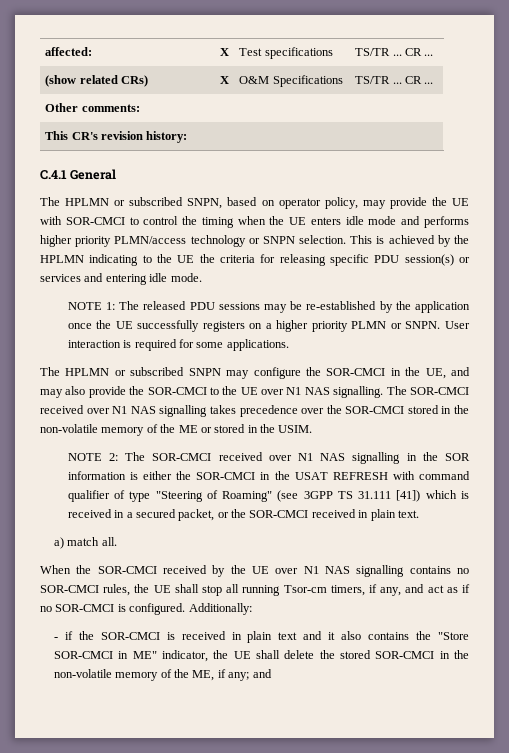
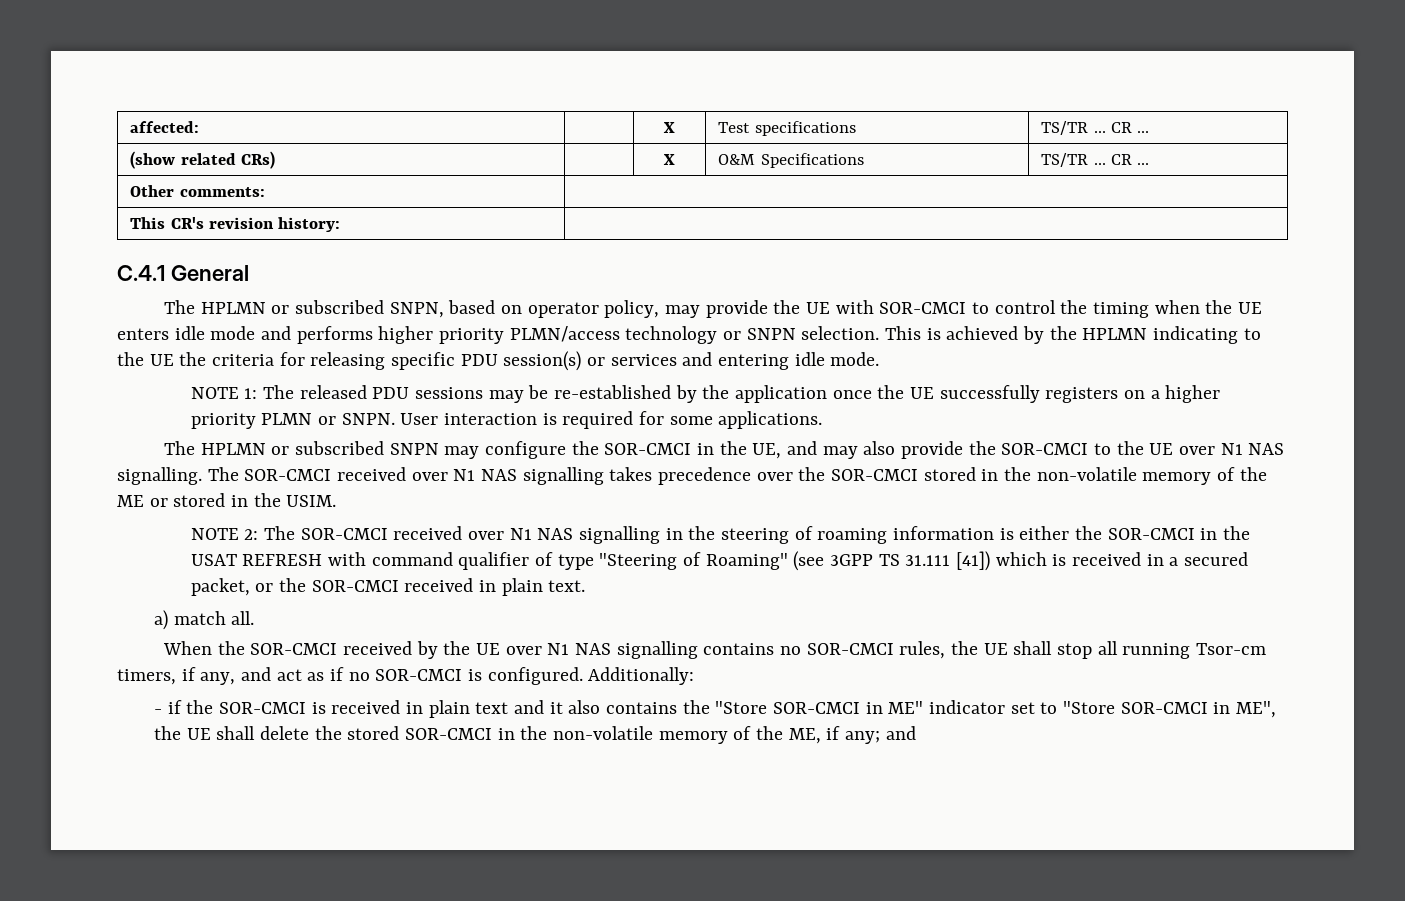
- NOTE 2: The SOR-CMCI received over N1 NAS signalling in the SOR information is either the SOR-CMCI in the USAT REFRESH with command qualifier of type "Steering of Roaming" (see 3GPP TS 31.111 [41]) which is received in a secured packet, or the SOR-CMCI received in plain text.
+ NOTE 2: The SOR-CMCI received over N1 NAS signalling in the steering of roaming information is either the SOR-CMCI in the USAT REFRESH with command qualifier of type "Steering of Roaming" (see 3GPP TS 31.111 [41]) which is received in a secured packet, or the SOR-CMCI received in plain text.
- - if the SOR-CMCI is received in plain text and it also contains the "Store SOR-CMCI in ME" indicator, the UE shall delete the stored SOR-CMCI in the non-volatile memory of the ME, if any; and
+ - if the SOR-CMCI is received in plain text and it also contains the "Store SOR-CMCI in ME" indicator set to "Store SOR-CMCI in ME", the UE shall delete the stored SOR-CMCI in the non-volatile memory of the ME, if any; and

